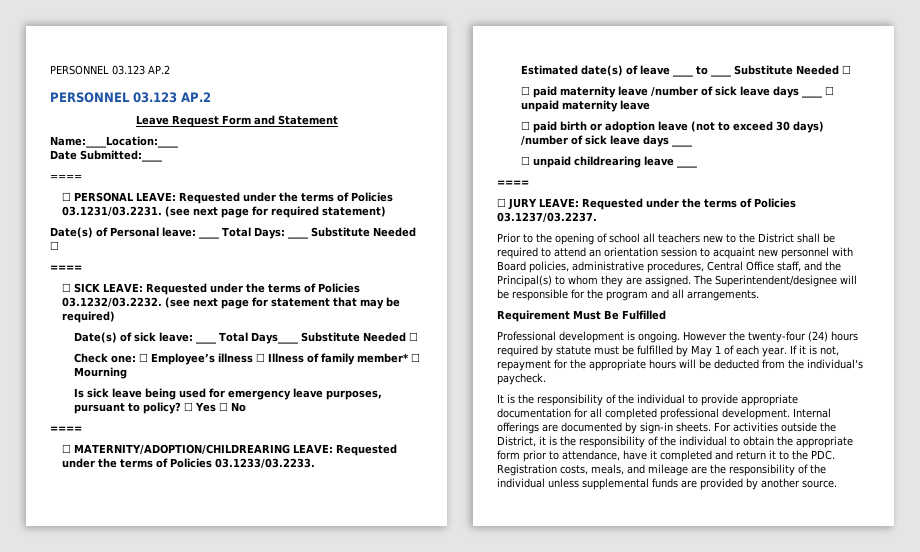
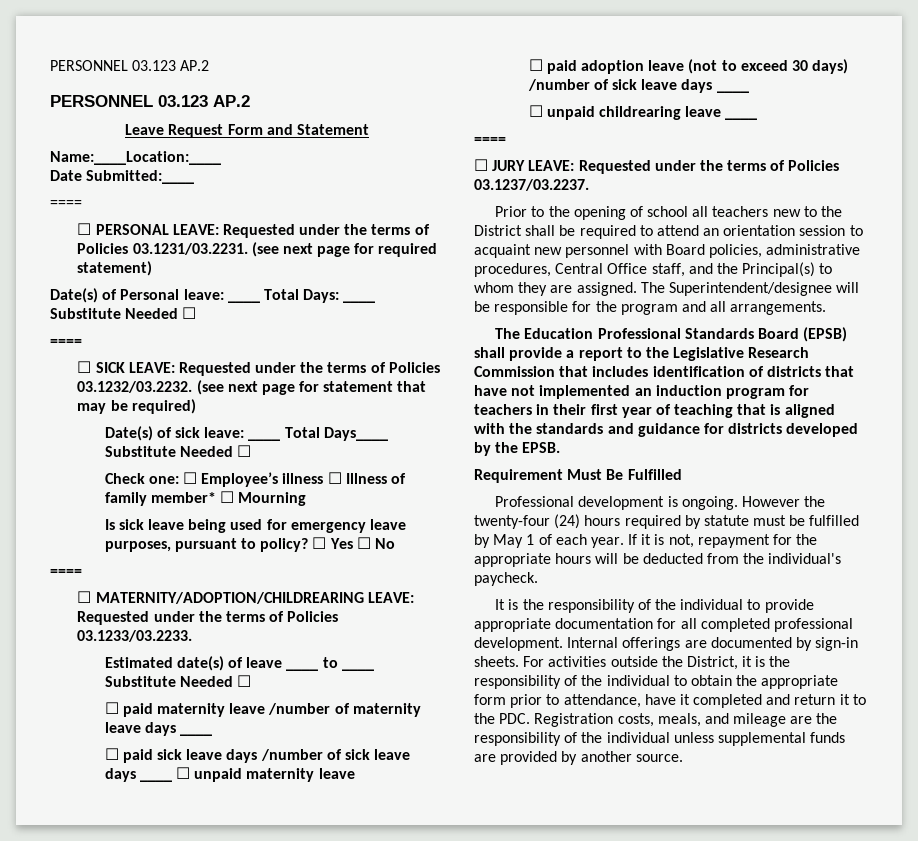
- ☐ paid maternity leave /number of sick leave days ____ ☐ unpaid maternity leave
+ ☐ paid maternity leave /number of maternity leave days ____
+ ☐ paid sick leave days /number of sick leave days ____ ☐ unpaid maternity leave
- ☐ paid birth or adoption leave (not to exceed 30 days) /number of sick leave days ____
+ ☐ paid adoption leave (not to exceed 30 days) /number of sick leave days ____
+ The Education Professional Standards Board (EPSB) shall provide a report to the Legislative Research Commission that includes identification of districts that have not implemented an induction program for teachers in their first year of teaching that is aligned with the standards and guidance for districts developed by the EPSB.

